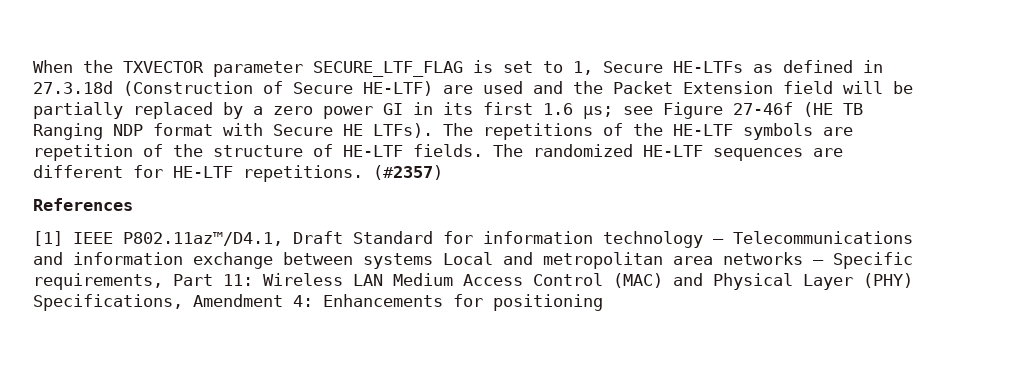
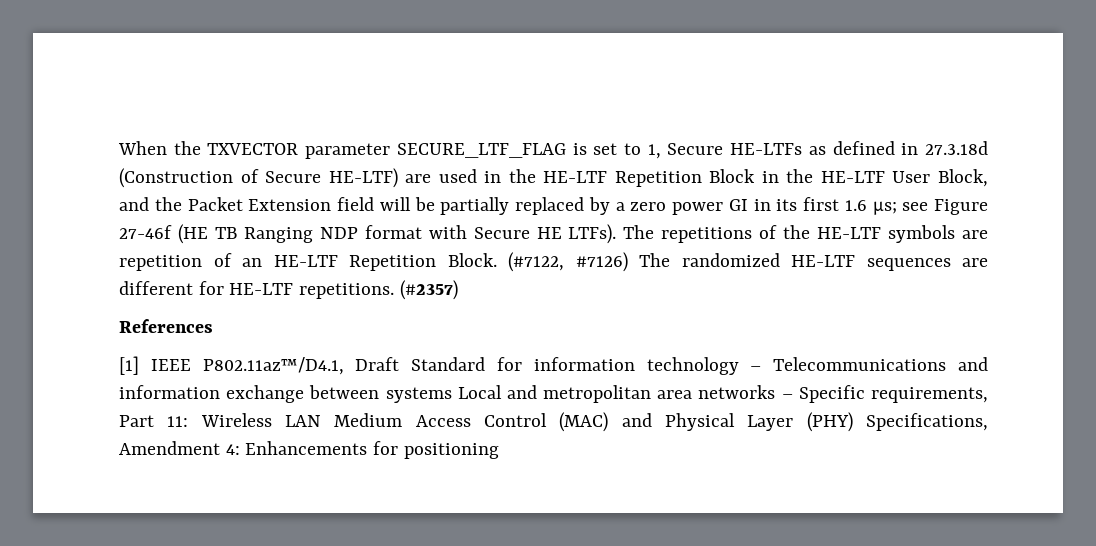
- When the TXVECTOR parameter SECURE_LTF_FLAG is set to 1, Secure HE-LTFs as defined in 27.3.18d (Construction of Secure HE-LTF) are used and the Packet Extension field will be partially replaced by a zero power GI in its first 1.6 μs; see Figure 27-46f (HE TB Ranging NDP format with Secure HE LTFs).
+ When the TXVECTOR parameter SECURE_LTF_FLAG is set to 1, Secure HE-LTFs as defined in 27.3.18d (Construction of Secure HE-LTF) are used in the HE-LTF Repetition Block in the HE-LTF User Block, and the Packet Extension field will be partially replaced by a zero power GI in its first 1.6 μs; see Figure 27-46f (HE TB Ranging NDP format with Secure HE LTFs).
- The repetitions of the HE-LTF symbols are repetition of the structure of HE-LTF fields. The randomized HE-LTF sequences are different for HE-LTF repetitions.
+ The repetitions of the HE-LTF symbols are repetition of an HE-LTF Repetition Block. (#7122, #7126) The randomized HE-LTF sequences are different for HE-LTF repetitions.

